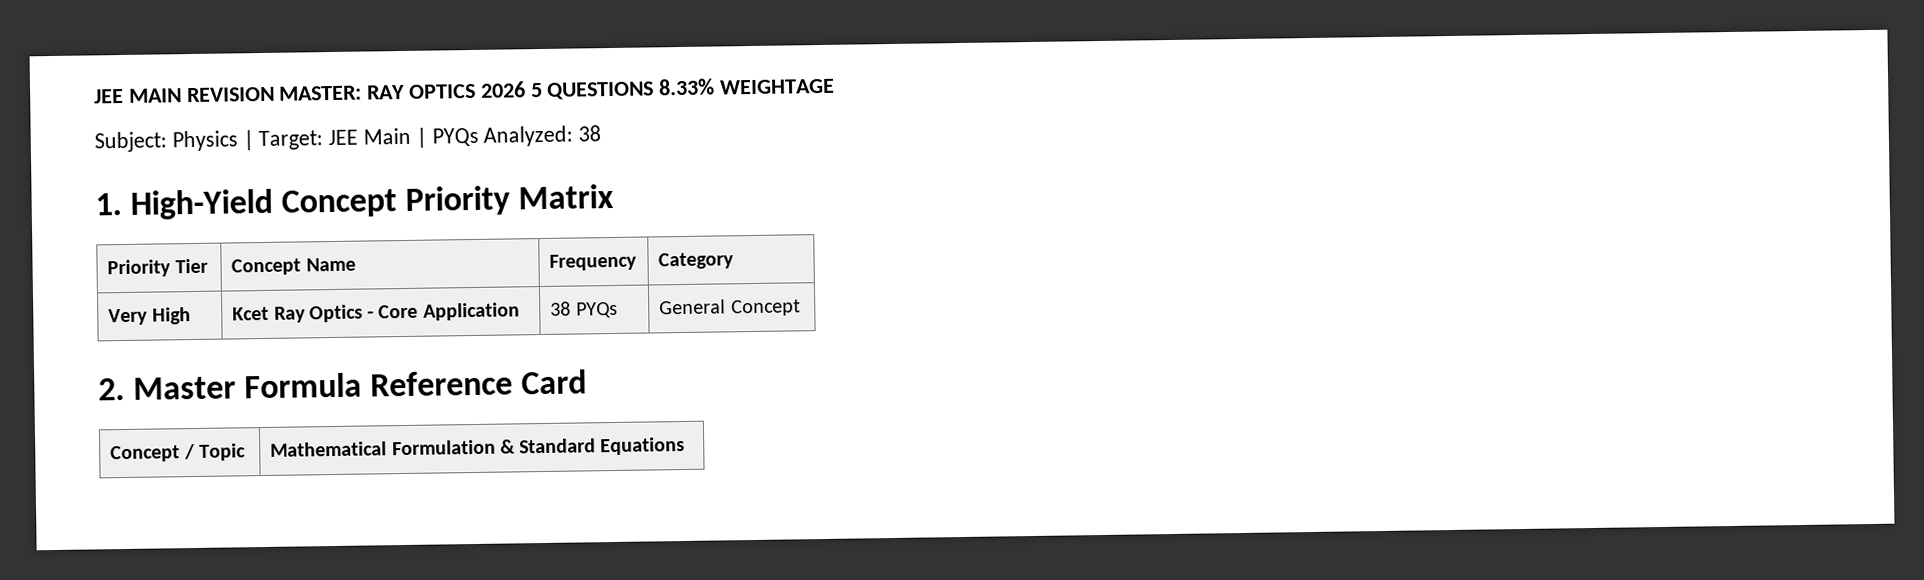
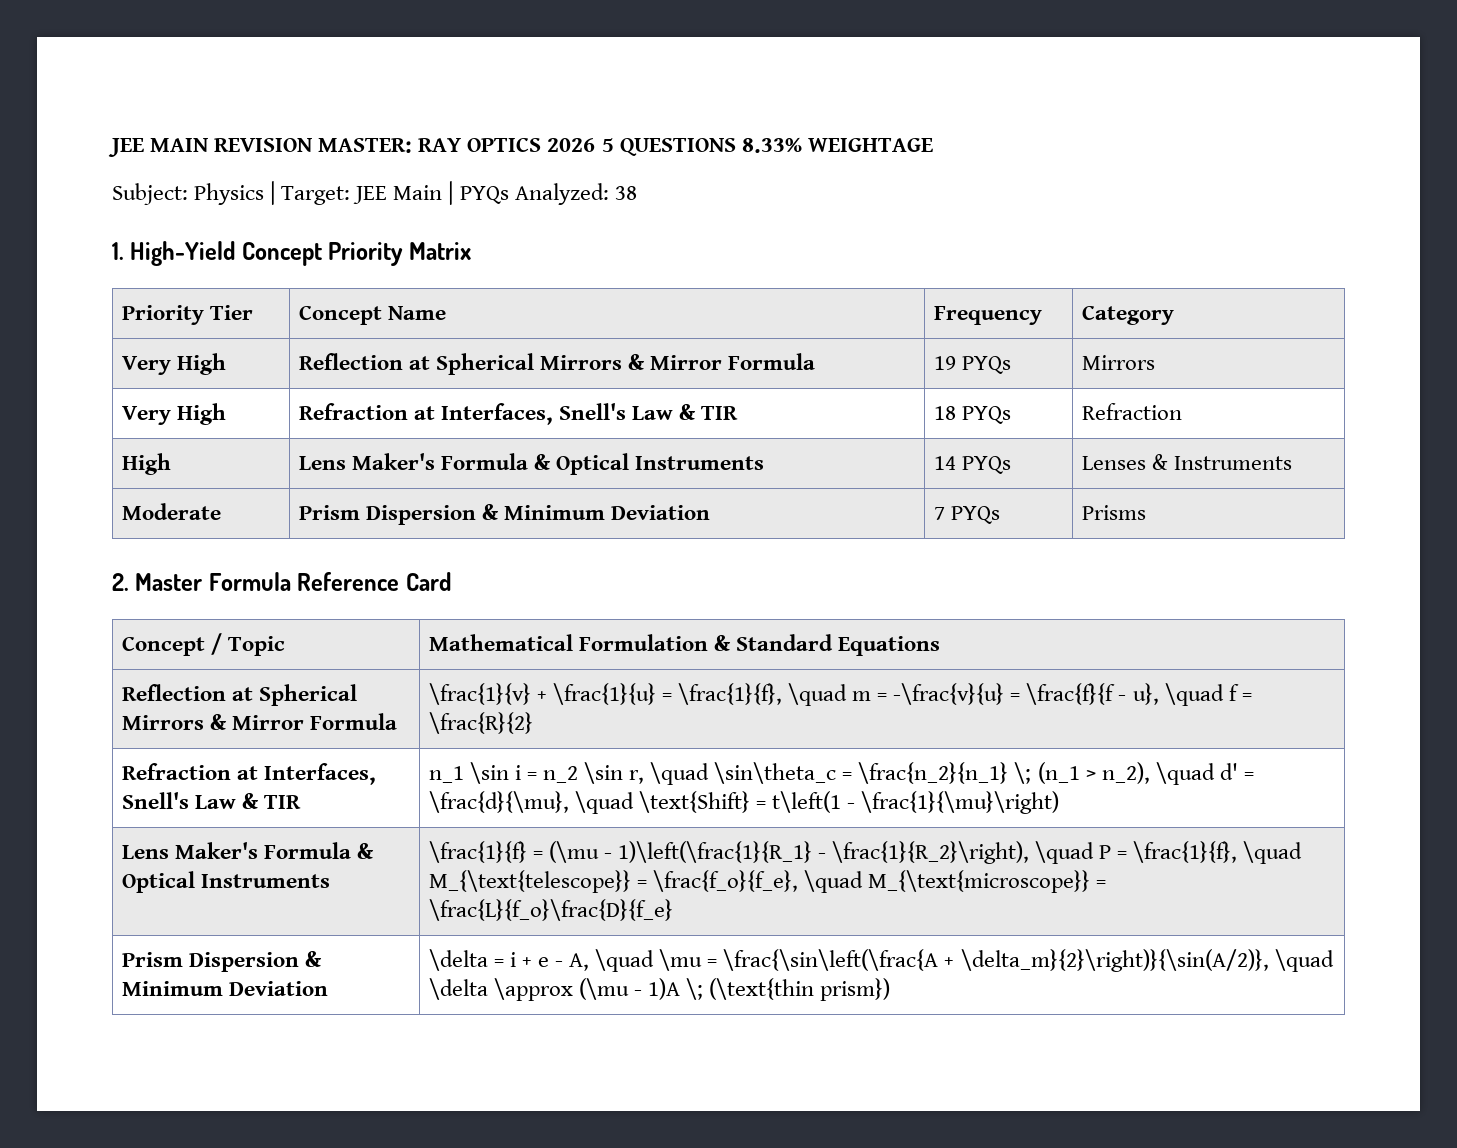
- Very High | Kcet Ray Optics - Core Application | 38 PYQs | General Concept
+ Very High | Reflection at Spherical Mirrors & Mirror Formula | 19 PYQs | Mirrors
+ Very High | Refraction at Interfaces, Snell's Law & TIR | 18 PYQs | Refraction
+ High | Lens Maker's Formula & Optical Instruments | 14 PYQs | Lenses & Instruments
+ Moderate | Prism Dispersion & Minimum Deviation | 7 PYQs | Prisms
+ Reflection at Spherical Mirrors & Mirror Formula | \frac{1}{v} + \frac{1}{u} = \frac{1}{f}, \quad m = -\frac{v}{u} = \frac{f}{f - u}, \quad f = \frac{R}{2}
+ Refraction at Interfaces, Snell's Law & TIR | n_1 \sin i = n_2 \sin r, \quad \sin\theta_c = \frac{n_2}{n_1} \; (n_1 > n_2), \quad d' = \frac{d}{\mu}, \quad \text{Shift} = t\left(1 - \frac{1}{\mu}\right)
+ Lens Maker's Formula & Optical Instruments | \frac{1}{f} = (\mu - 1)\left(\frac{1}{R_1} - \frac{1}{R_2}\right), \quad P = \frac{1}{f}, \quad M_{\text{telescope}} = \frac{f_o}{f_e}, \quad M_{\text{microscope}} = \frac{L}{f_o}\frac{D}{f_e}
+ Prism Dispersion & Minimum Deviation | \delta = i + e - A, \quad \mu = \frac{\sin\left(\frac{A + \delta_m}{2}\right)}{\sin(A/2)}, \quad \delta \approx (\mu - 1)A \; (\text{thin prism})

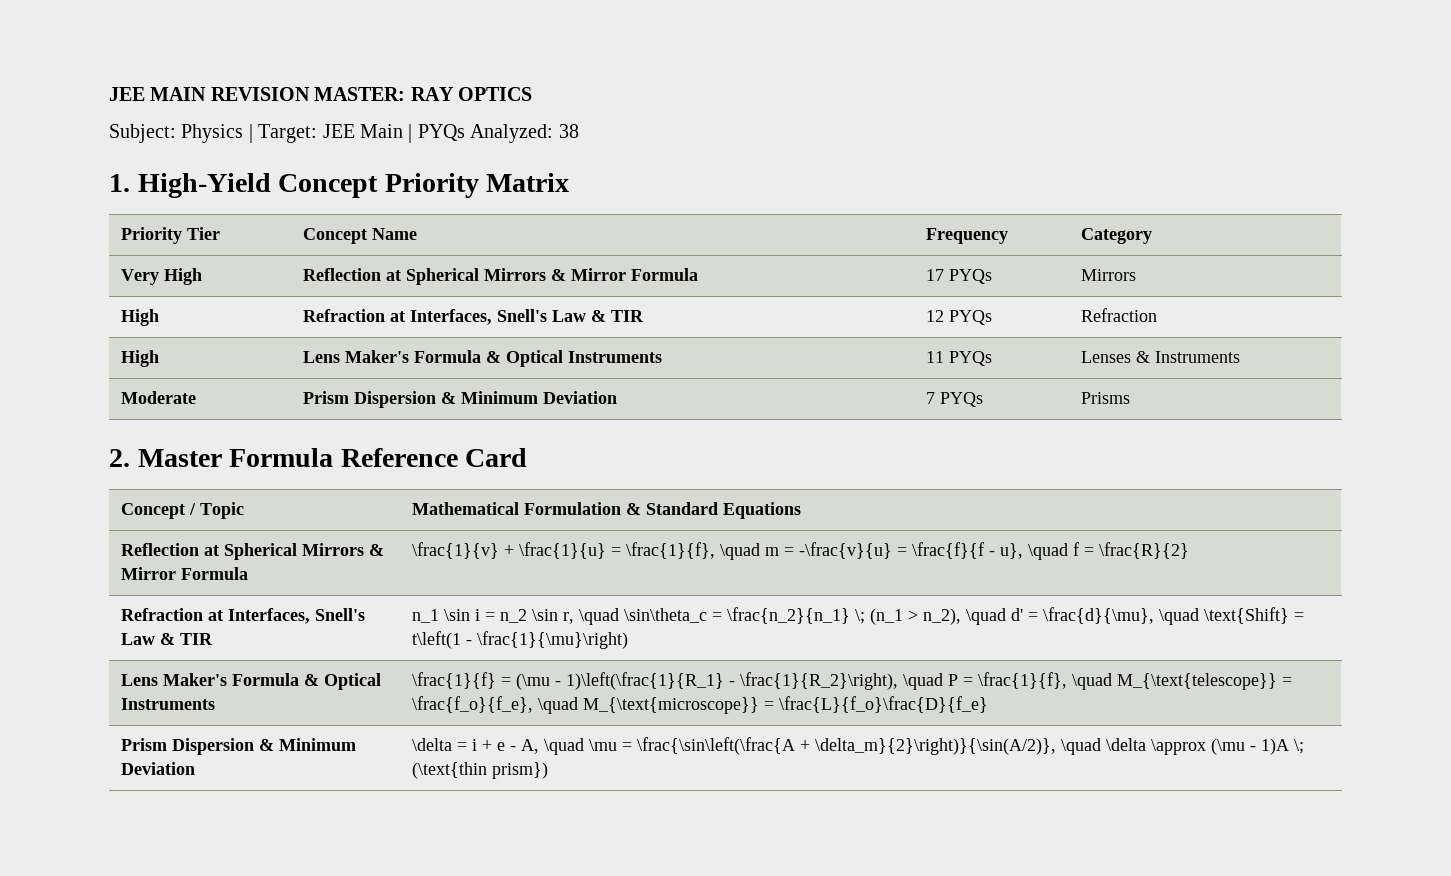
- JEE MAIN REVISION MASTER: RAY OPTICS 2026 5 QUESTIONS 8.33% WEIGHTAGE
+ JEE MAIN REVISION MASTER: RAY OPTICS
- Very High | Reflection at Spherical Mirrors & Mirror Formula | 19 PYQs | Mirrors
+ Very High | Reflection at Spherical Mirrors & Mirror Formula | 17 PYQs | Mirrors
- Very High | Refraction at Interfaces, Snell's Law & TIR | 18 PYQs | Refraction
+ High | Refraction at Interfaces, Snell's Law & TIR | 12 PYQs | Refraction
- High | Lens Maker's Formula & Optical Instruments | 14 PYQs | Lenses & Instruments
+ High | Lens Maker's Formula & Optical Instruments | 11 PYQs | Lenses & Instruments

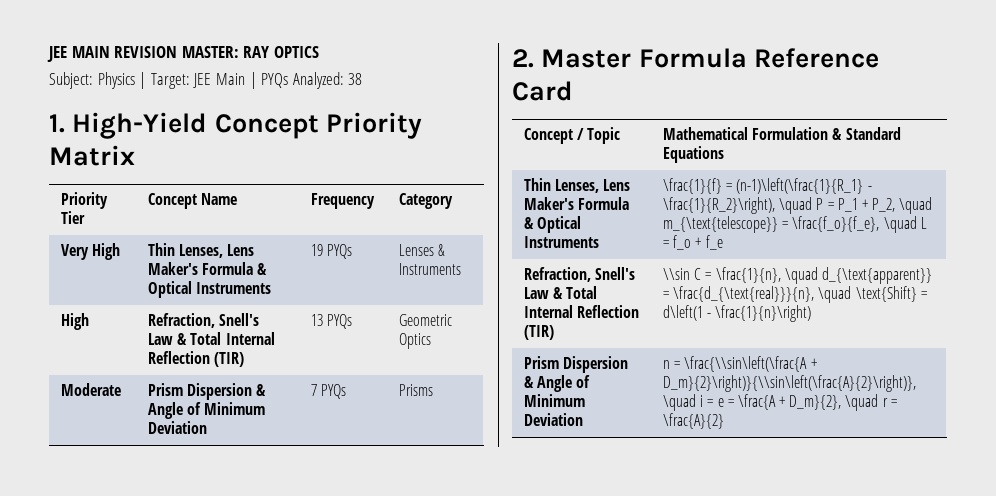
- Very High | Reflection at Spherical Mirrors & Mirror Formula | 17 PYQs | Mirrors
- High | Refraction at Interfaces, Snell's Law & TIR | 12 PYQs | Refraction
- High | Lens Maker's Formula & Optical Instruments | 11 PYQs | Lenses & Instruments
+ Very High | Thin Lenses, Lens Maker's Formula & Optical Instruments | 19 PYQs | Lenses & Instruments
+ High | Refraction, Snell's Law & Total Internal Reflection (TIR) | 13 PYQs | Geometric Optics
- Moderate | Prism Dispersion & Minimum Deviation | 7 PYQs | Prisms
+ Moderate | Prism Dispersion & Angle of Minimum Deviation | 7 PYQs | Prisms
- Reflection at Spherical Mirrors & Mirror Formula | \frac{1}{v} + \frac{1}{u} = \frac{1}{f}, \quad m = -\frac{v}{u} = \frac{f}{f - u}, \quad f = \frac{R}{2}
- Refraction at Interfaces, Snell's Law & TIR | n_1 \sin i = n_2 \sin r, \quad \sin\theta_c = \frac{n_2}{n_1} \; (n_1 > n_2), \quad d' = \frac{d}{\mu}, \quad \text{Shift} = t\left(1 - \frac{1}{\mu}\right)
- Lens Maker's Formula & Optical Instruments | \frac{1}{f} = (\mu - 1)\left(\frac{1}{R_1} - \frac{1}{R_2}\right), \quad P = \frac{1}{f}, \quad M_{\text{telescope}} = \frac{f_o}{f_e}, \quad M_{\text{microscope}} = \frac{L}{f_o}\frac{D}{f_e}
- Prism Dispersion & Minimum Deviation | \delta = i + e - A, \quad \mu = \frac{\sin\left(\frac{A + \delta_m}{2}\right)}{\sin(A/2)}, \quad \delta \approx (\mu - 1)A \; (\text{thin prism})
+ Thin Lenses, Lens Maker's Formula & Optical Instruments | \frac{1}{f} = (n-1)\left(\frac{1}{R_1} - \frac{1}{R_2}\right), \quad P = P_1 + P_2, \quad m_{\text{telescope}} = \frac{f_o}{f_e}, \quad L = f_o + f_e
+ Refraction, Snell's Law & Total Internal Reflection (TIR) | \\sin C = \frac{1}{n}, \quad d_{\text{apparent}} = \frac{d_{\text{real}}}{n}, \quad \text{Shift} = d\left(1 - \frac{1}{n}\right)
+ Prism Dispersion & Angle of Minimum Deviation | n = \frac{\\sin\left(\frac{A + D_m}{2}\right)}{\\sin\left(\frac{A}{2}\right)}, \quad i = e = \frac{A + D_m}{2}, \quad r = \frac{A}{2}

